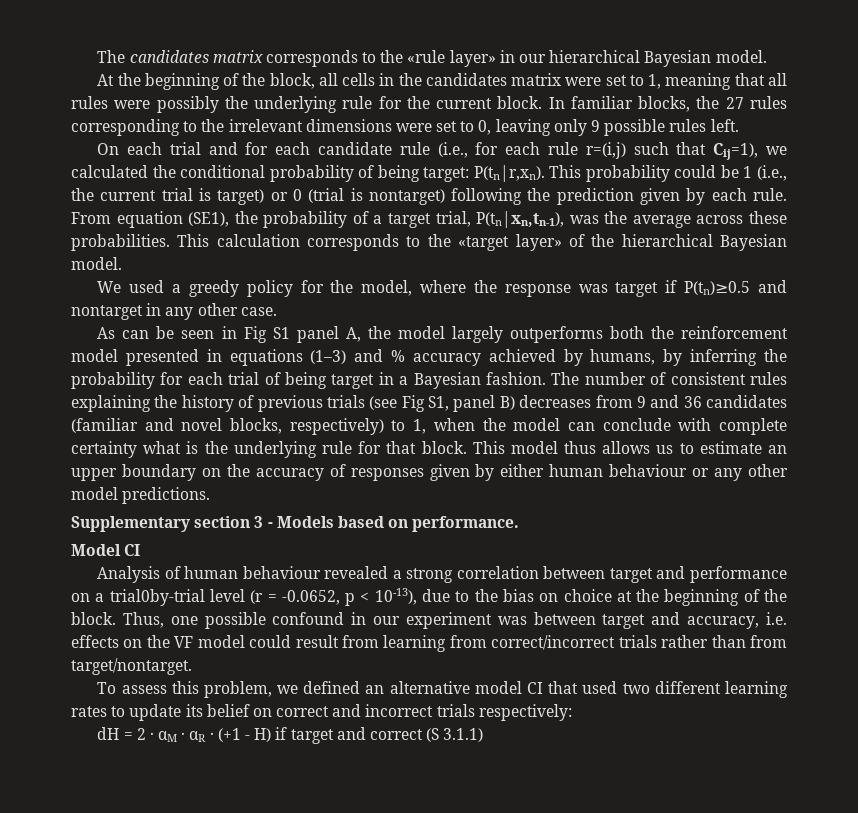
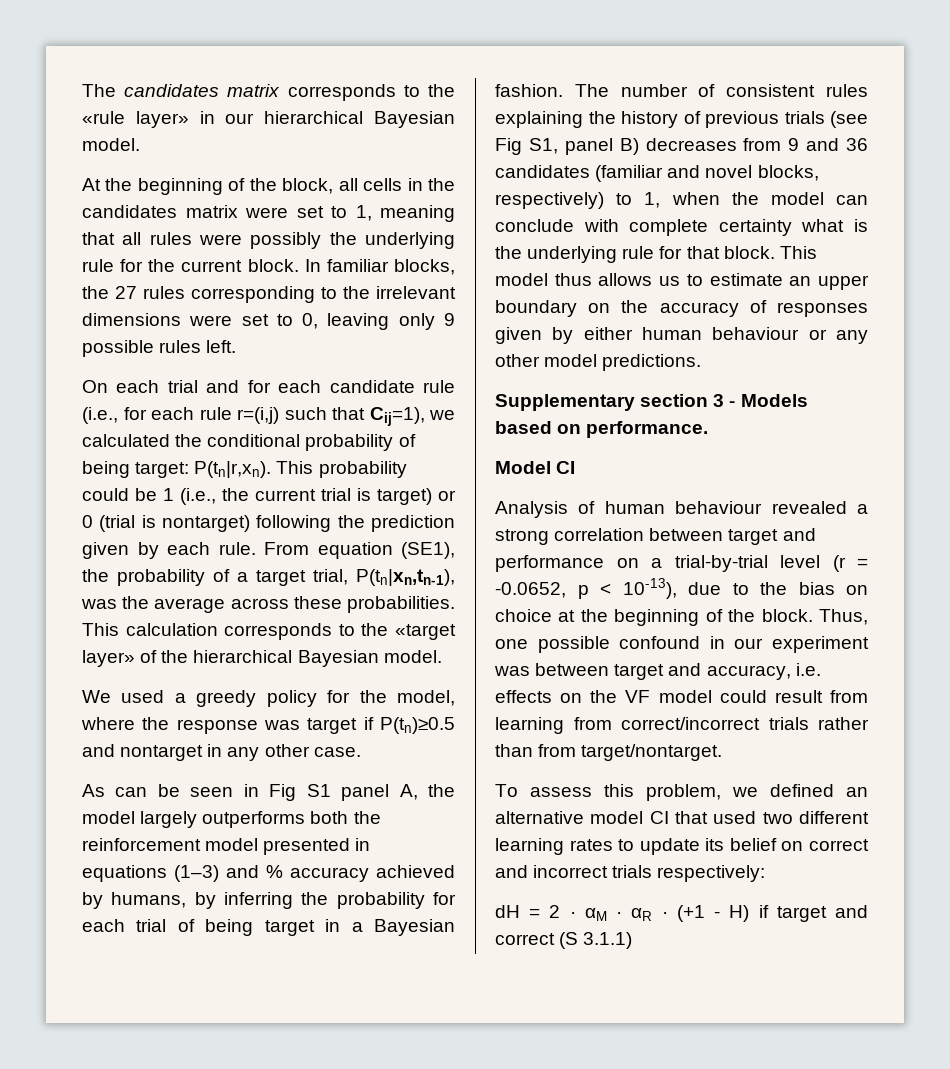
- Analysis of human behaviour revealed a strong correlation between target and performance on a trial0by-trial level (r = -0.0652, p < 10-13), due to the bias on choice at the beginning of the block.
+ Analysis of human behaviour revealed a strong correlation between target and performance on a trial-by-trial level (r = -0.0652, p < 10-13), due to the bias on choice at the beginning of the block.

